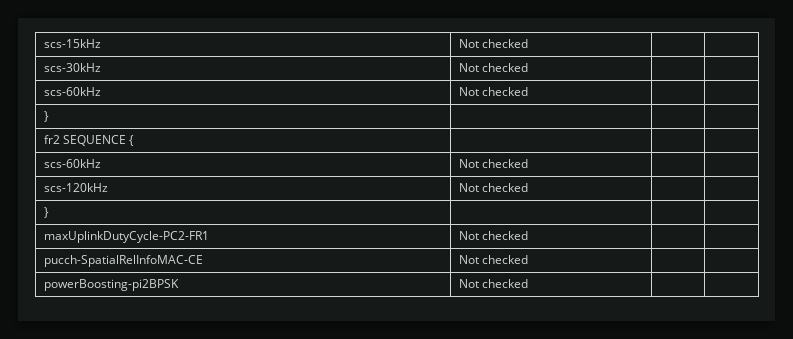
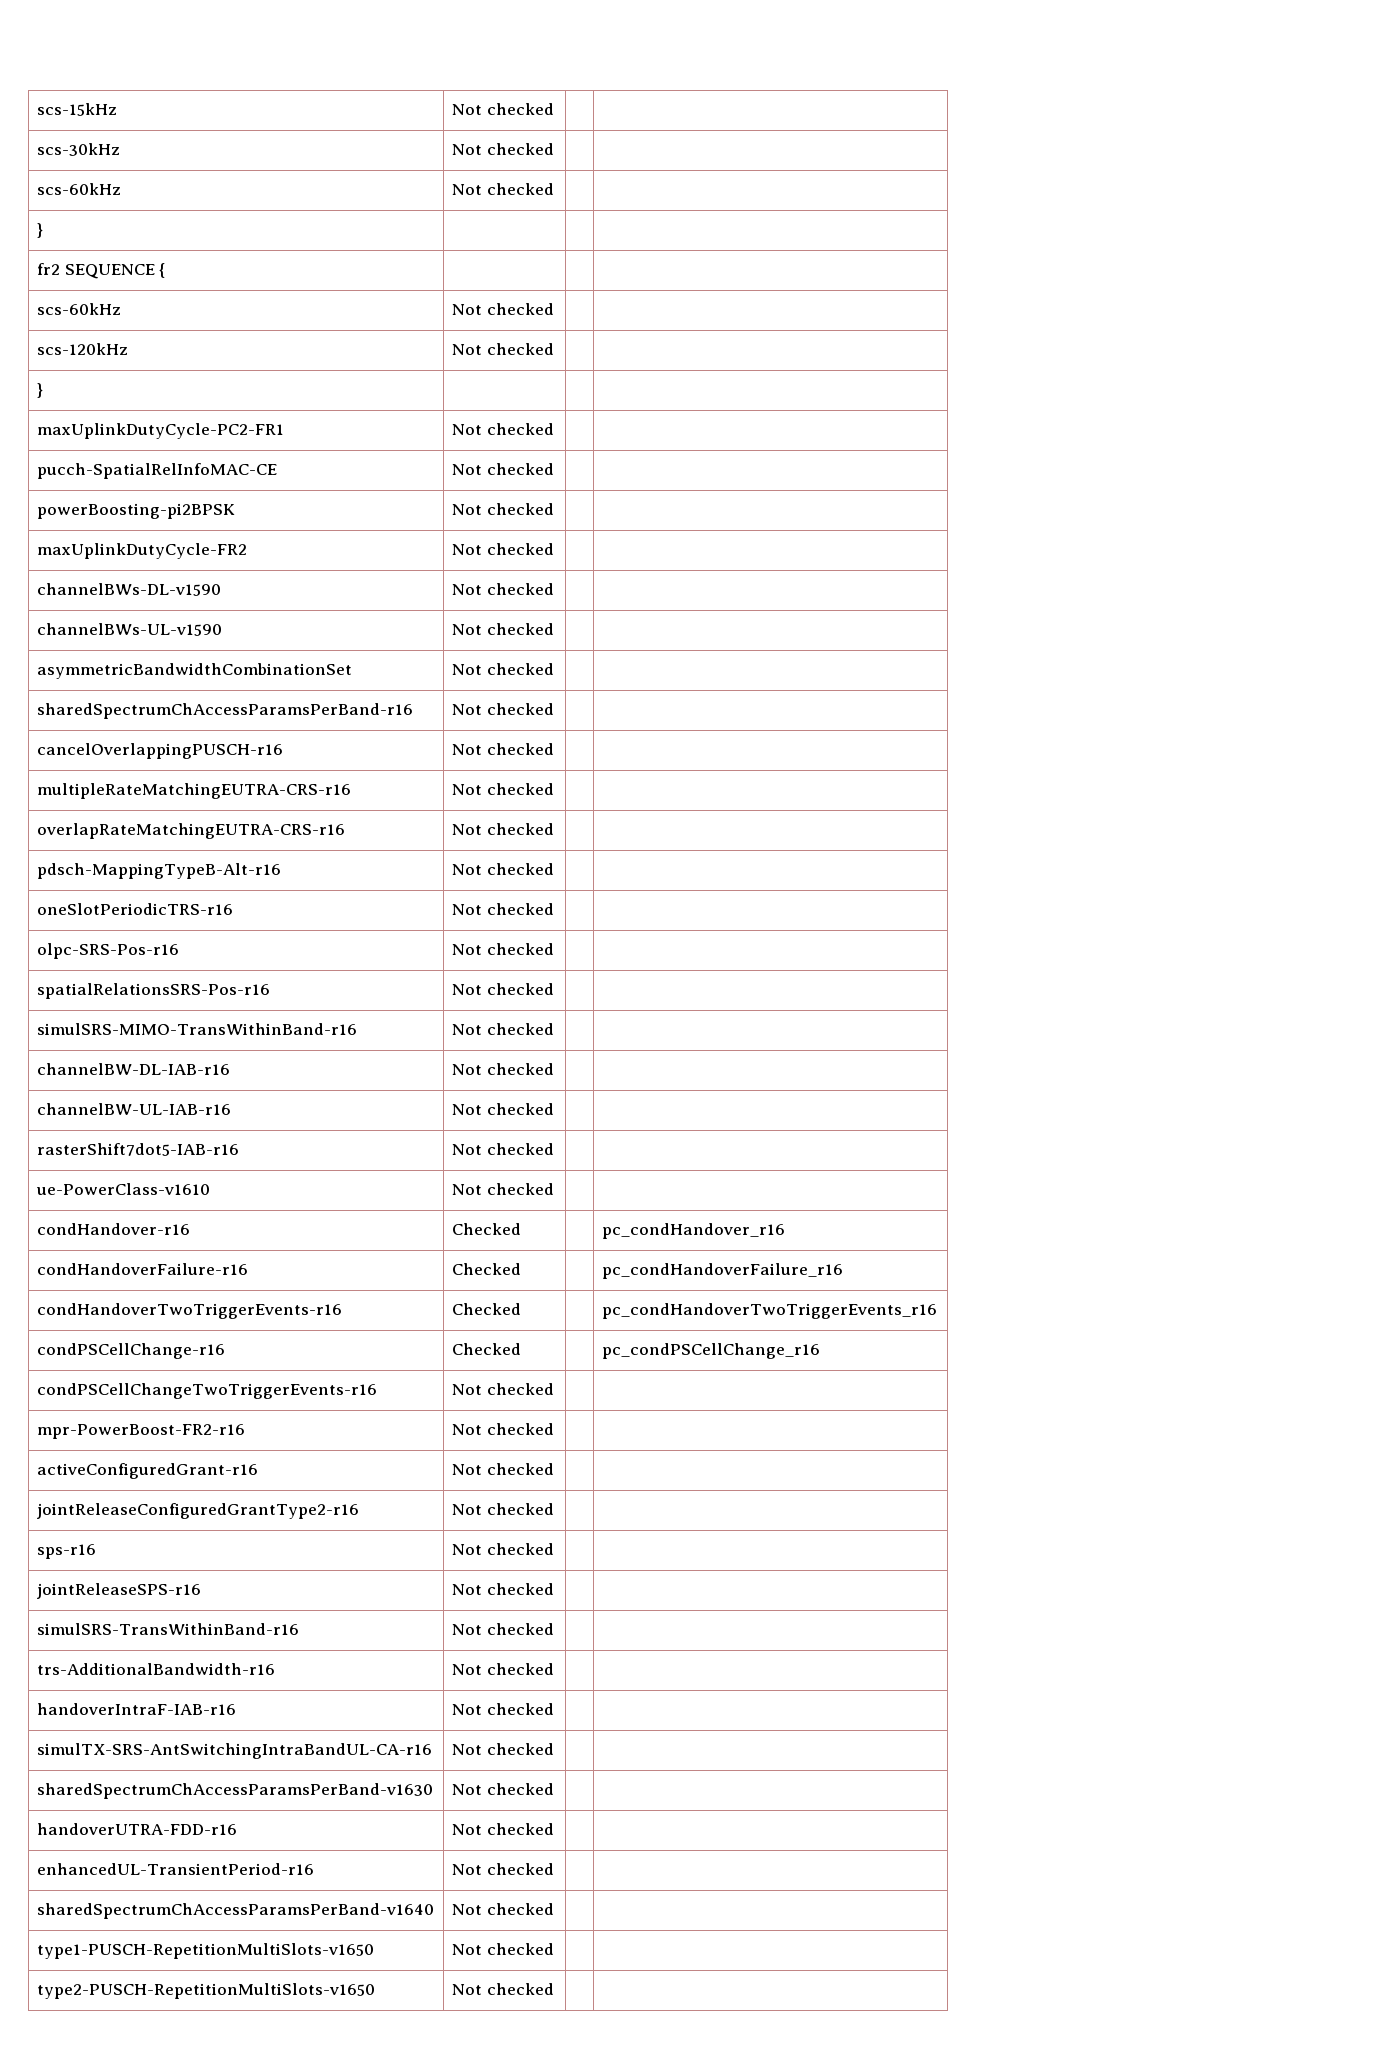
+ maxUplinkDutyCycle-FR2 | Not checked | |
+ channelBWs-DL-v1590 | Not checked | |
+ channelBWs-UL-v1590 | Not checked | |
+ asymmetricBandwidthCombinationSet | Not checked | |
+ sharedSpectrumChAccessParamsPerBand-r16 | Not checked | |
+ cancelOverlappingPUSCH-r16 | Not checked | |
+ multipleRateMatchingEUTRA-CRS-r16 | Not checked | |
+ overlapRateMatchingEUTRA-CRS-r16 | Not checked | |
+ pdsch-MappingTypeB-Alt-r16 | Not checked | |
+ oneSlotPeriodicTRS-r16 | Not checked | |
+ olpc-SRS-Pos-r16 | Not checked | |
+ spatialRelationsSRS-Pos-r16 | Not checked | |
+ simulSRS-MIMO-TransWithinBand-r16 | Not checked | |
+ channelBW-DL-IAB-r16 | Not checked | |
+ channelBW-UL-IAB-r16 | Not checked | |
+ rasterShift7dot5-IAB-r16 | Not checked | |
+ ue-PowerClass-v1610 | Not checked | |
+ condHandover-r16 | Checked | | pc_condHandover_r16
+ condHandoverFailure-r16 | Checked | | pc_condHandoverFailure_r16
+ condHandoverTwoTriggerEvents-r16 | Checked | | pc_condHandoverTwoTriggerEvents_r16
+ condPSCellChange-r16 | Checked | | pc_condPSCellChange_r16
+ condPSCellChangeTwoTriggerEvents-r16 | Not checked | |
+ mpr-PowerBoost-FR2-r16 | Not checked | |
+ activeConfiguredGrant-r16 | Not checked | |
+ jointReleaseConfiguredGrantType2-r16 | Not checked | |
+ sps-r16 | Not checked | |
+ jointReleaseSPS-r16 | Not checked | |
+ simulSRS-TransWithinBand-r16 | Not checked | |
+ trs-AdditionalBandwidth-r16 | Not checked | |
+ handoverIntraF-IAB-r16 | Not checked | |
+ simulTX-SRS-AntSwitchingIntraBandUL-CA-r16 | Not checked | |
+ sharedSpectrumChAccessParamsPerBand-v1630 | Not checked | |
+ handoverUTRA-FDD-r16 | Not checked | |
+ enhancedUL-TransientPeriod-r16 | Not checked | |
+ sharedSpectrumChAccessParamsPerBand-v1640 | Not checked | |
+ type1-PUSCH-RepetitionMultiSlots-v1650 | Not checked | |
+ type2-PUSCH-RepetitionMultiSlots-v1650 | Not checked | |

